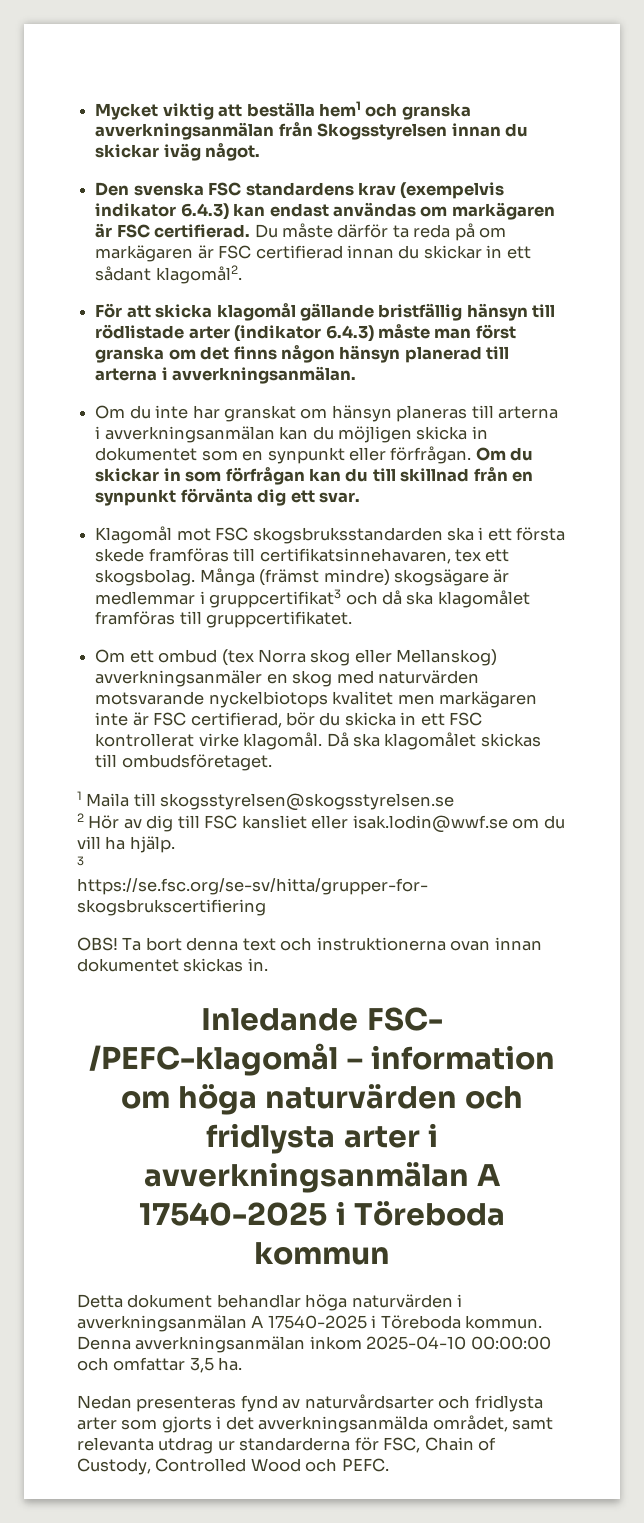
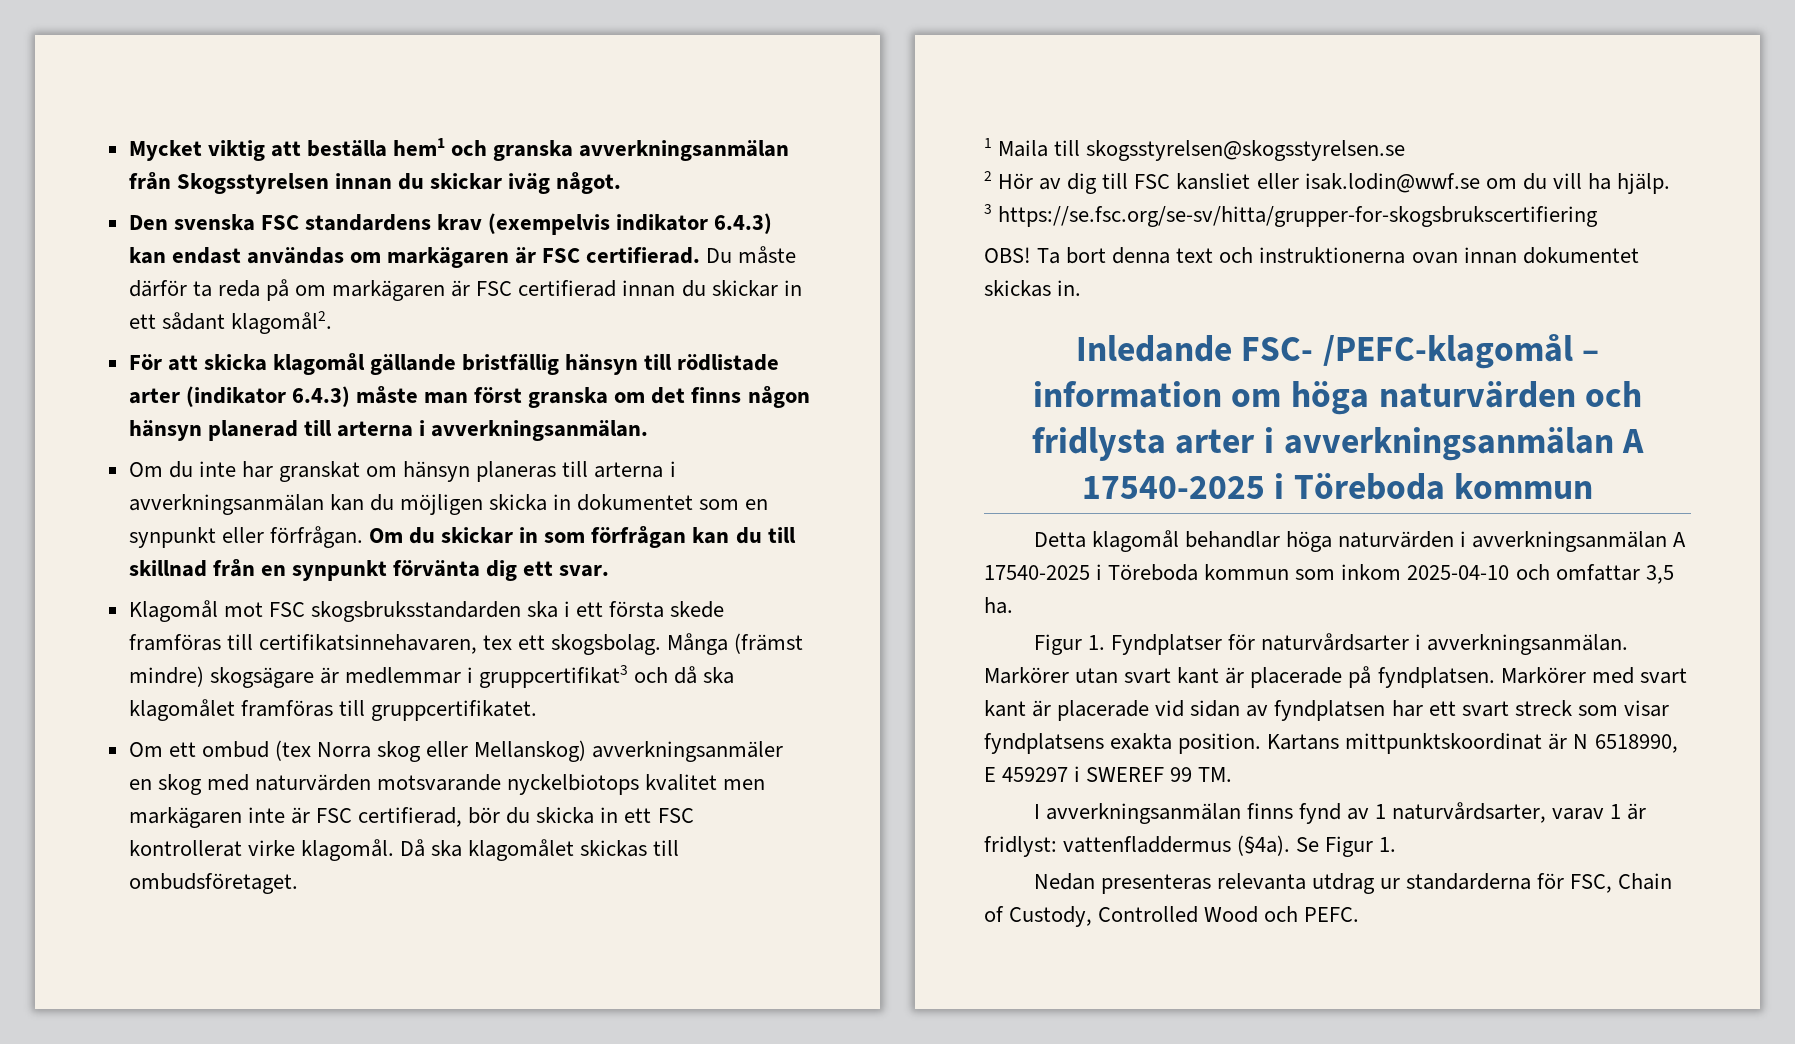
- Detta dokument behandlar höga naturvärden i avverkningsanmälan A 17540-2025 i Töreboda kommun. Denna avverkningsanmälan inkom 2025-04-10 00:00:00 och omfattar 3,5 ha.
+ Detta klagomål behandlar höga naturvärden i avverkningsanmälan A 17540-2025 i Töreboda kommun som inkom 2025-04-10 och omfattar 3,5 ha.
- Nedan presenteras fynd av naturvårdsarter och fridlysta arter som gjorts i det avverkningsanmälda området, samt relevanta utdrag ur standarderna för FSC, Chain of Custody, Controlled Wood och PEFC.
+ Figur 1. Fyndplatser för naturvårdsarter i avverkningsanmälan. Markörer utan svart kant är placerade på fyndplatsen. Markörer med svart kant är placerade vid sidan av fyndplatsen har ett svart streck som visar fyndplatsens exakta position. Kartans mittpunktskoordinat är N 6518990, E 459297 i SWEREF 99 TM.
+ I avverkningsanmälan finns fynd av 1 naturvårdsarter, varav 1 är fridlyst: vattenfladdermus (§4a). Se Figur 1.
+ Nedan presenteras relevanta utdrag ur standarderna för FSC, Chain of Custody, Controlled Wood och PEFC.

